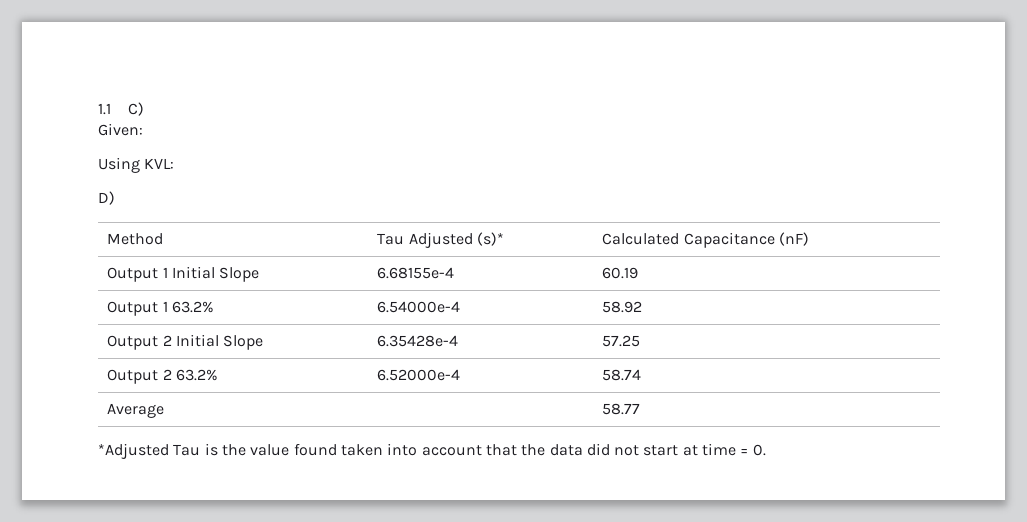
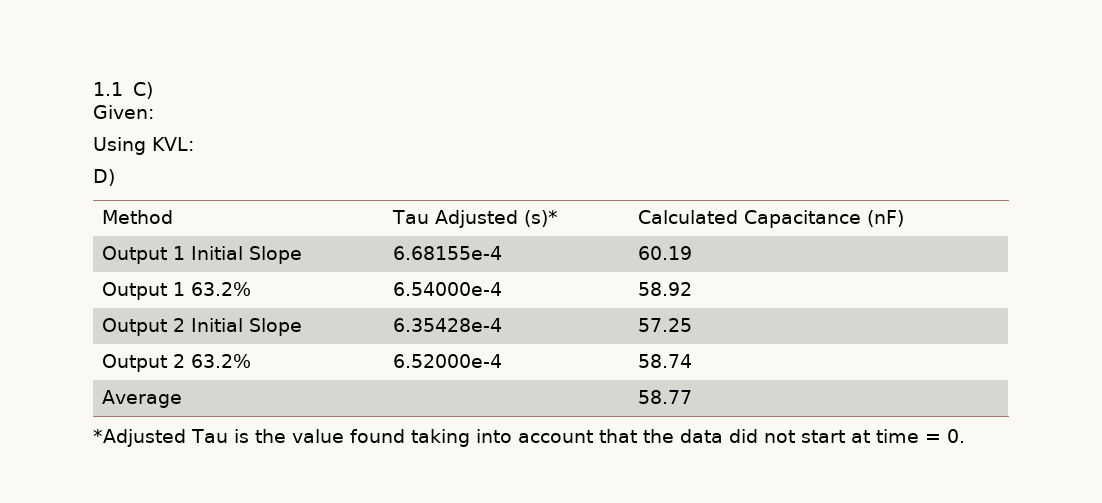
- *Adjusted Tau is the value found taken into account that the data did not start at time = 0.
+ *Adjusted Tau is the value found taking into account that the data did not start at time = 0.

